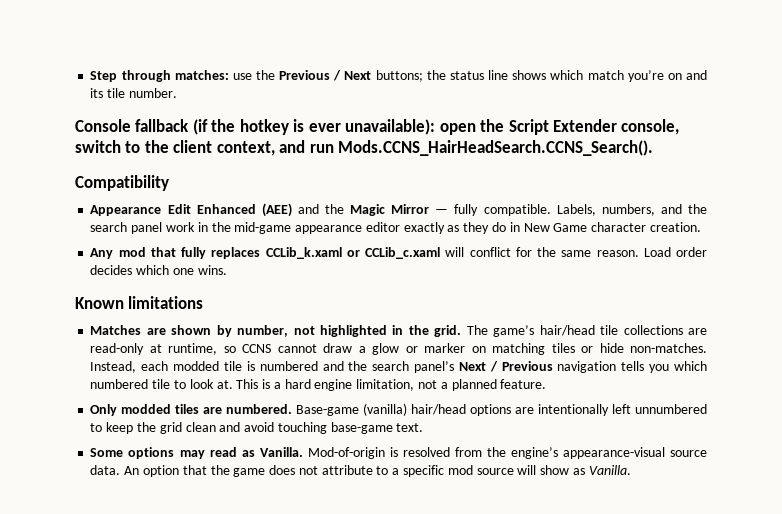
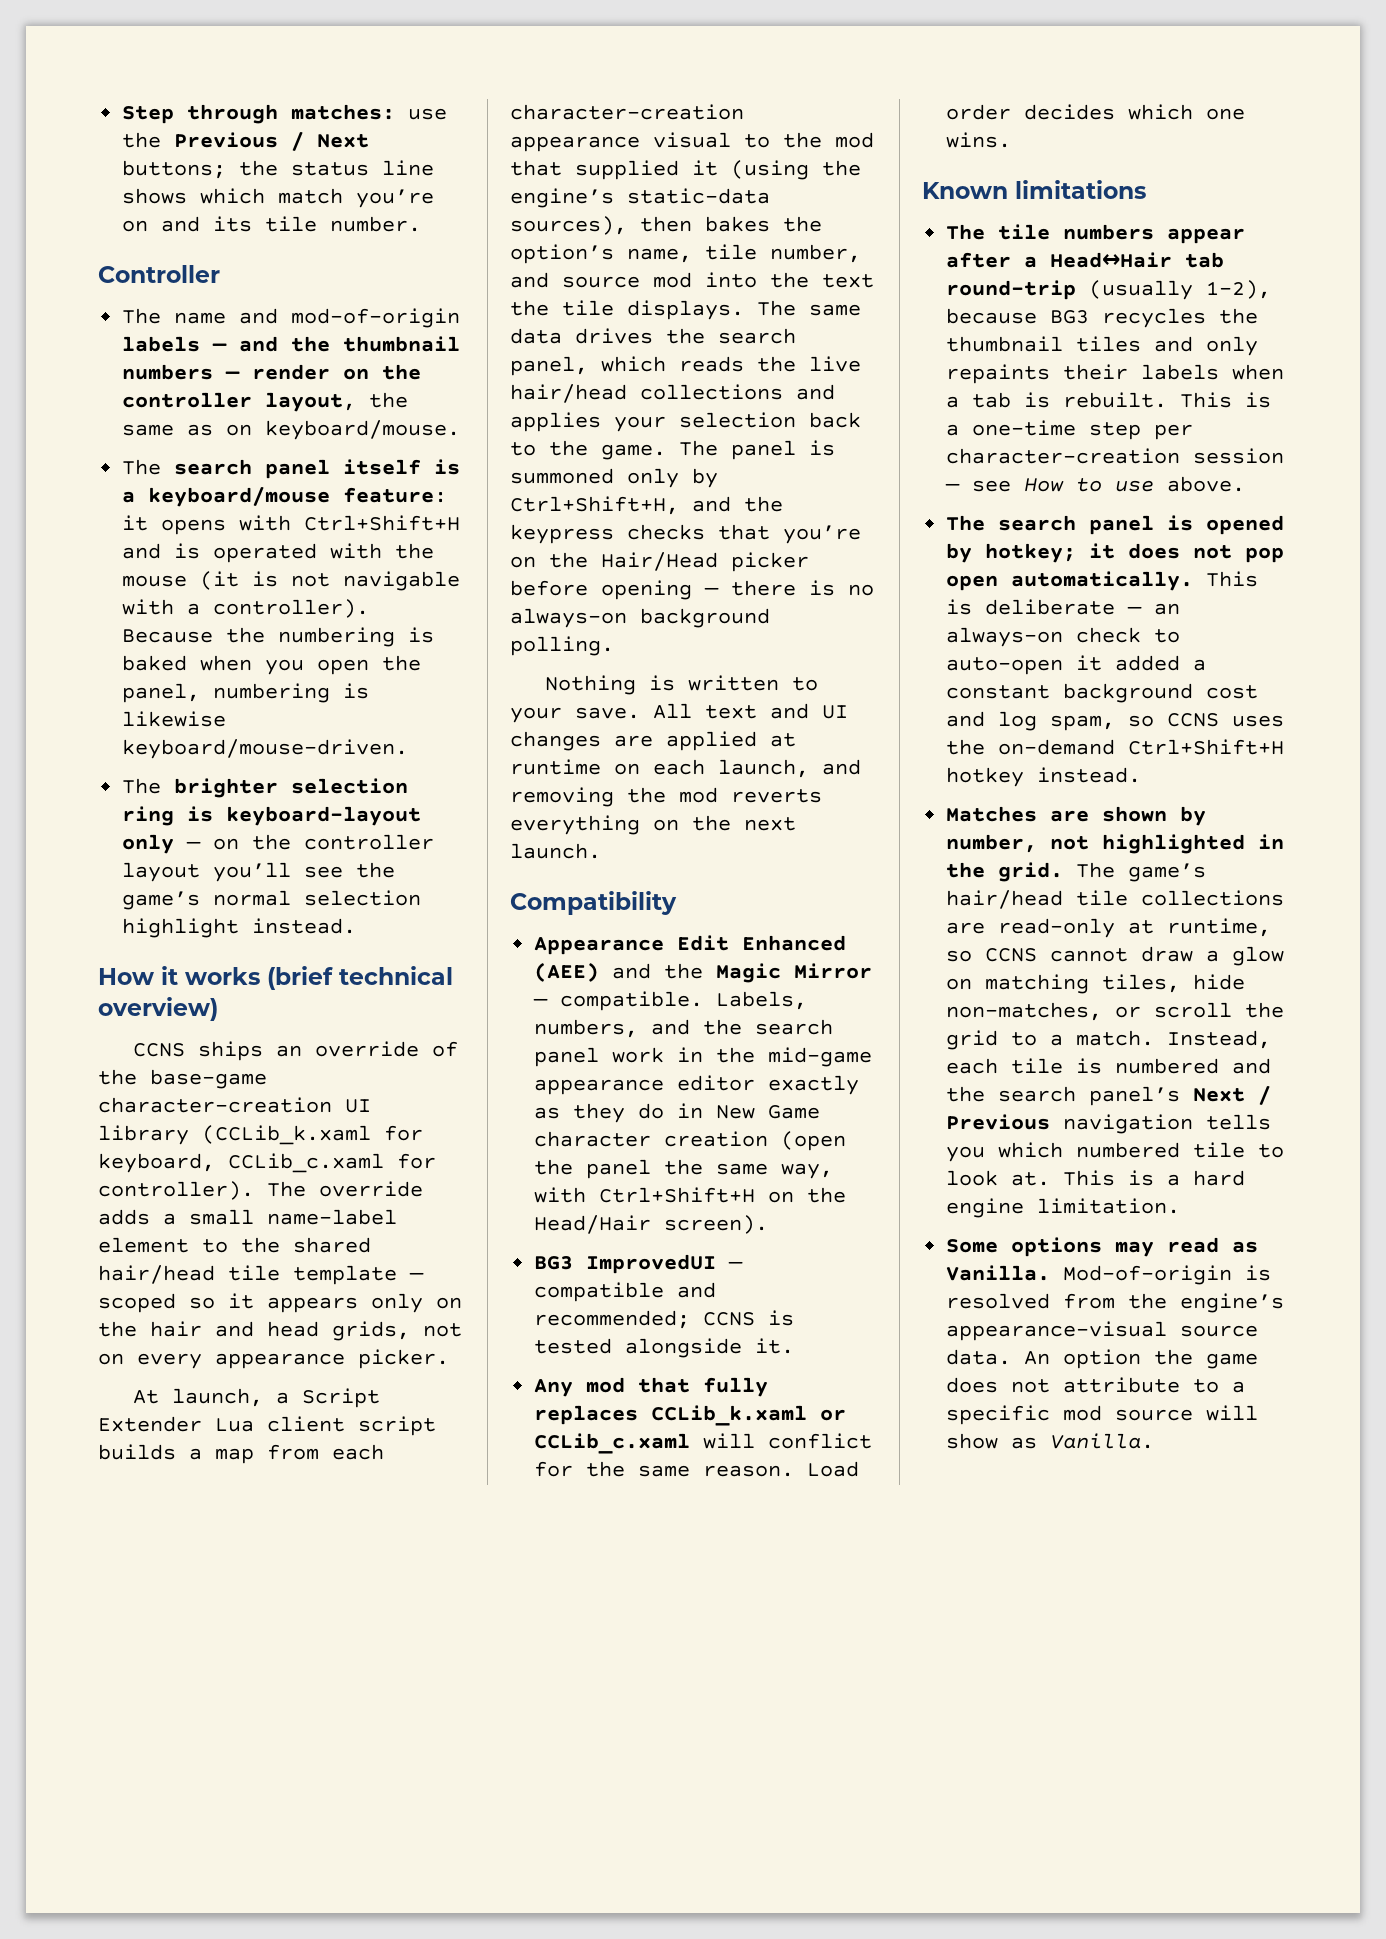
- Console fallback (if the hotkey is ever unavailable): open the Script Extender console, switch to the client context, and run Mods.CCNS_HairHeadSearch.CCNS_Search().
+ Controller
+ The name and mod-of-origin labels — and the thumbnail numbers — render on the controller layout, the same as on keyboard/mouse.
+ The search panel itself is a keyboard/mouse feature: it opens with Ctrl+Shift+H and is operated with the mouse (it is not navigable with a controller). Because the numbering is baked when you open the panel, numbering is likewise keyboard/mouse-driven.
+ The brighter selection ring is keyboard-layout only — on the controller layout you’ll see the game’s normal selection highlight instead.
+ How it works (brief technical overview)
+ CCNS ships an override of the base-game character-creation UI library (CCLib_k.xaml for keyboard, CCLib_c.xaml for controller). The override adds a small name-label element to the shared hair/head tile template — scoped so it appears only on the hair and head grids, not on every appearance picker.
+ At launch, a Script Extender Lua client script builds a map from each character-creation appearance visual to the mod that supplied it (using the engine’s static-data sources), then bakes the option’s name, tile number, and source mod into the text the tile displays. The same data drives the search panel, which reads the live hair/head collections and applies your selection back to the game. The panel is summoned only by Ctrl+Shift+H, and the keypress checks that you’re on the Hair/Head picker before opening — there is no always-on background polling.
+ Nothing is written to your save. All text and UI changes are applied at runtime on each launch, and removing the mod reverts everything on the next launch.
- Appearance Edit Enhanced (AEE) and the Magic Mirror — fully compatible.
+ Appearance Edit Enhanced (AEE) and the Magic Mirror — compatible.
- Labels, numbers, and the search panel work in the mid-game appearance editor exactly as they do in New Game character creation.
+ Labels, numbers, and the search panel work in the mid-game appearance editor exactly as they do in New Game character creation (open the panel the same way, with Ctrl+Shift+H on the Head/Hair screen).
+ BG3 ImprovedUI — compatible and recommended; CCNS is tested alongside it.
+ The tile numbers appear after a Head↔Hair tab round-trip (usually 1–2), because BG3 recycles the thumbnail tiles and only repaints their labels when a tab is rebuilt. This is a one-time step per character-creation session — see How to use above.
+ The search panel is opened by hotkey; it does not pop open automatically. This is deliberate — an always-on check to auto-open it added a constant background cost and log spam, so CCNS uses the on-demand Ctrl+Shift+H hotkey instead.
- The game’s hair/head tile collections are read-only at runtime, so CCNS cannot draw a glow or marker on matching tiles or hide non-matches.
+ The game’s hair/head tile collections are read-only at runtime, so CCNS cannot draw a glow on matching tiles, hide non-matches, or scroll the grid to a match.
- Instead, each modded tile is numbered and the search panel’s Next / Previous navigation tells you which numbered tile to look at.
+ Instead, each tile is numbered and the search panel’s Next / Previous navigation tells you which numbered tile to look at.
- This is a hard engine limitation, not a planned feature.
- Only modded tiles are numbered. Base-game (vanilla) hair/head options are intentionally left unnumbered to keep the grid clean and avoid touching base-game text.
+ This is a hard engine limitation.
- An option that the game does not attribute to a specific mod source will show as Vanilla.
+ An option the game does not attribute to a specific mod source will show as Vanilla.

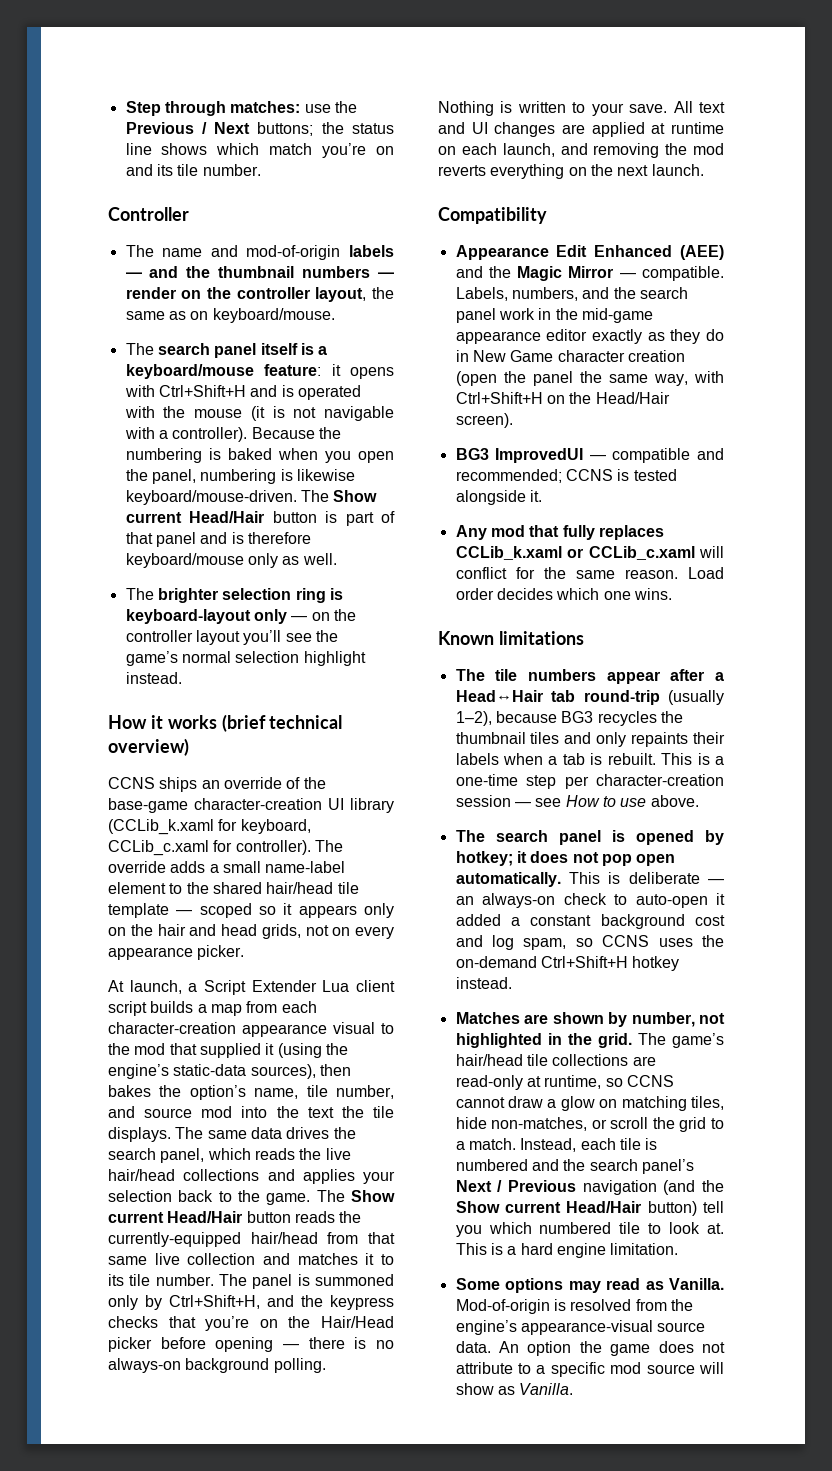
+ The Show current Head/Hair button is part of that panel and is therefore keyboard/mouse only as well.
- The panel is summoned only by Ctrl+Shift+H, and the keypress checks that you’re on the Hair/Head picker before opening — there is no always-on background polling.
+ The Show current Head/Hair button reads the currently-equipped hair/head from that same live collection and matches it to its tile number. The panel is summoned only by Ctrl+Shift+H, and the keypress checks that you’re on the Hair/Head picker before opening — there is no always-on background polling.
- Instead, each tile is numbered and the search panel’s Next / Previous navigation tells you which numbered tile to look at.
+ Instead, each tile is numbered and the search panel’s Next / Previous navigation (and the Show current Head/Hair button) tell you which numbered tile to look at.

